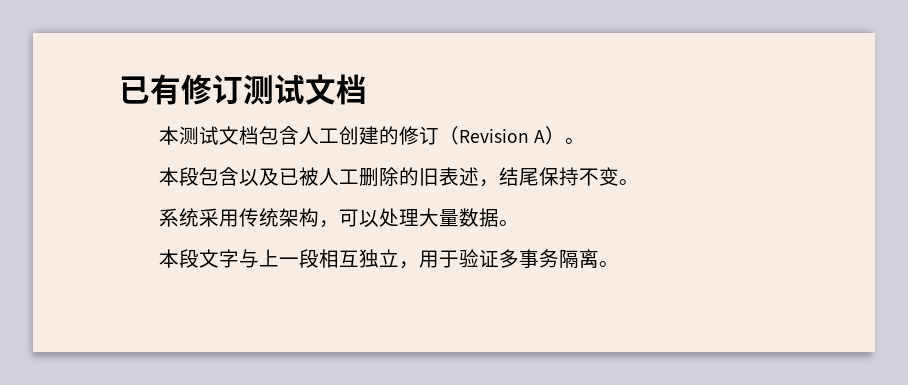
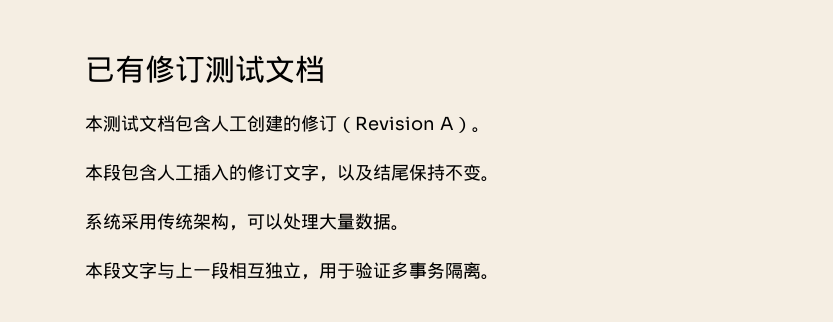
- 本段包含以及已被人工删除的旧表述，结尾保持不变。
+ 本段包含人工插入的修订文字，以及结尾保持不变。

